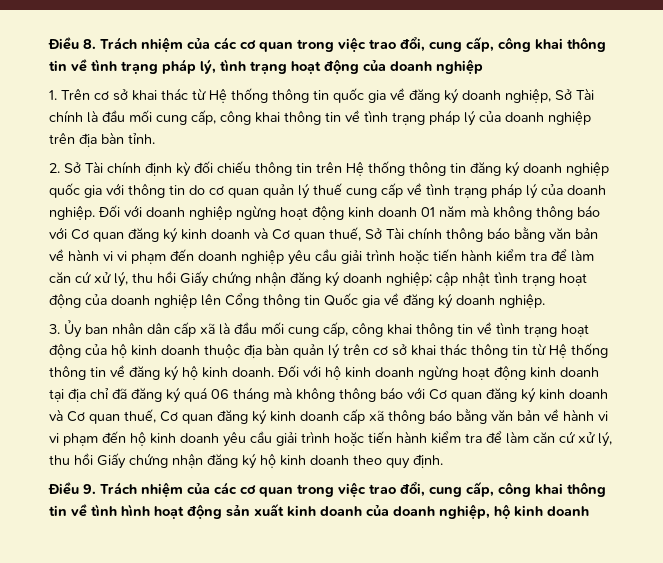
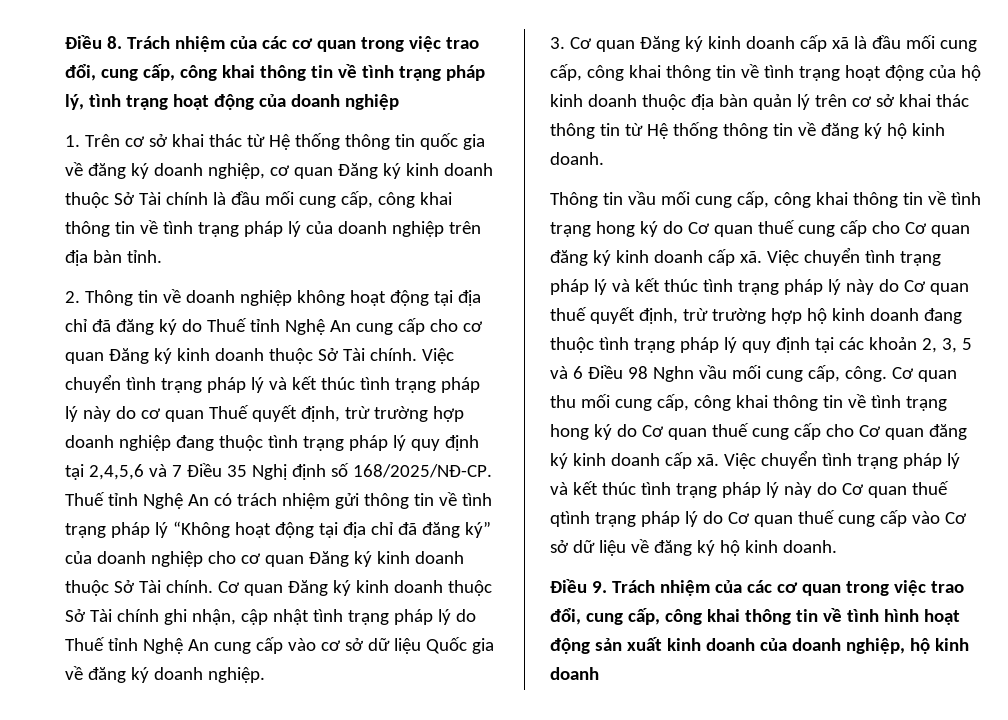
- 1. Trên cơ sở khai thác từ Hệ thống thông tin quốc gia về đăng ký doanh nghiệp, Sở Tài chính là đầu mối cung cấp, công khai thông tin về tình trạng pháp lý của doanh nghiệp trên địa bàn tỉnh.
+ 1. Trên cơ sở khai thác từ Hệ thống thông tin quốc gia về đăng ký doanh nghiệp, cơ quan Đăng ký kinh doanh thuộc Sở Tài chính là đầu mối cung cấp, công khai thông tin về tình trạng pháp lý của doanh nghiệp trên địa bàn tỉnh.
- 2. Sở Tài chính định kỳ đối chiếu thông tin trên Hệ thống thông tin đăng ký doanh nghiệp quốc gia với thông tin do cơ quan quản lý thuế cung cấp về tình trạng pháp lý của doanh nghiệp. Đối với doanh nghiệp ngừng hoạt động kinh doanh 01 năm mà không thông báo với Cơ quan đăng ký kinh doanh và Cơ quan thuế, Sở Tài chính thông báo bằng văn bản về hành vi vi phạm đến doanh nghiệp yêu cầu giải trình hoặc tiến hành kiểm tra để làm căn cứ xử lý, thu hồi Giấy chứng nhận đăng ký doanh nghiệp; cập nhật tình trạng hoạt động của doanh nghiệp lên Cổng thông tin Quốc gia về đăng ký doanh nghiệp.
+ 2. Thông tin về doanh nghiệp không hoạt động tại địa chỉ đã đăng ký do Thuế tỉnh Nghệ An cung cấp cho cơ quan Đăng ký kinh doanh thuộc Sở Tài chính. Việc chuyển tình trạng pháp lý và kết thúc tình trạng pháp lý này do cơ quan Thuế quyết định, trừ trường hợp doanh nghiệp đang thuộc tình trạng pháp lý quy định tại 2,4,5,6 và 7 Điều 35 Nghị định số 168/2025/NĐ-CP. Thuế tỉnh Nghệ An có trách nhiệm gửi thông tin về tình trạng pháp lý “Không hoạt động tại địa chỉ đã đăng ký” của doanh nghiệp cho cơ quan Đăng ký kinh doanh thuộc Sở Tài chính. Cơ quan Đăng ký kinh doanh thuộc Sở Tài chính ghi nhận, cập nhật tình trạng pháp lý do Thuế tỉnh Nghệ An cung cấp vào cơ sở dữ liệu Quốc gia về đăng ký doanh nghiệp.
- 3. Ủy ban nhân dân cấp xã là đầu mối cung cấp, công khai thông tin về tình trạng hoạt động của hộ kinh doanh thuộc địa bàn quản lý trên cơ sở khai thác thông tin từ Hệ thống thông tin về đăng ký hộ kinh doanh. Đối với hộ kinh doanh ngừng hoạt động kinh doanh tại địa chỉ đã đăng ký quá 06 tháng mà không thông báo với Cơ quan đăng ký kinh doanh và Cơ quan thuế, Cơ quan đăng ký kinh doanh cấp xã thông báo bằng văn bản về hành vi vi phạm đến hộ kinh doanh yêu cầu giải trình hoặc tiến hành kiểm tra để làm căn cứ xử lý, thu hồi Giấy chứng nhận đăng ký hộ kinh doanh theo quy định.
+ 3. Cơ quan Đăng ký kinh doanh cấp xã là đầu mối cung cấp, công khai thông tin về tình trạng hoạt động của hộ kinh doanh thuộc địa bàn quản lý trên cơ sở khai thác thông tin từ Hệ thống thông tin về đăng ký hộ kinh doanh.
+ Thông tin vầu mối cung cấp, công khai thông tin về tình trạng hong ký do Cơ quan thuế cung cấp cho Cơ quan đăng ký kinh doanh cấp xã. Việc chuyển tình trạng pháp lý và kết thúc tình trạng pháp lý này do Cơ quan thuế quyết định, trừ trường hợp hộ kinh doanh đang thuộc tình trạng pháp lý quy định tại các khoản 2, 3, 5 và 6 Điều 98 Nghn vầu mối cung cấp, công. Cơ quan thu mối cung cấp, công khai thông tin về tình trạng hong ký do Cơ quan thuế cung cấp cho Cơ quan đăng ký kinh doanh cấp xã. Việc chuyển tình trạng pháp lý và kết thúc tình trạng pháp lý này do Cơ quan thuế qtình trạng pháp lý do Cơ quan thuế cung cấp vào Cơ sở dữ liệu về đăng ký hộ kinh doanh.

